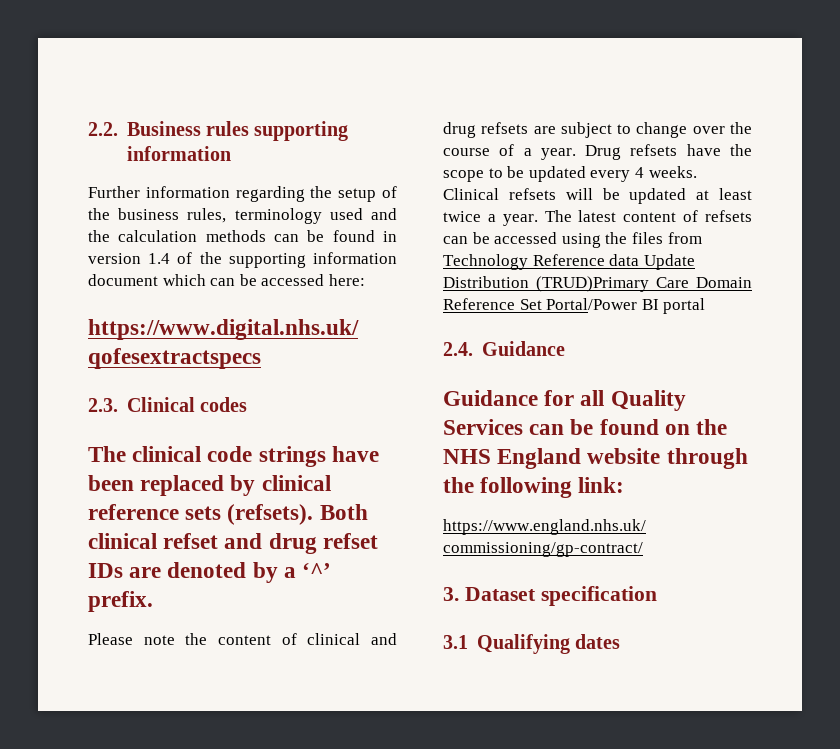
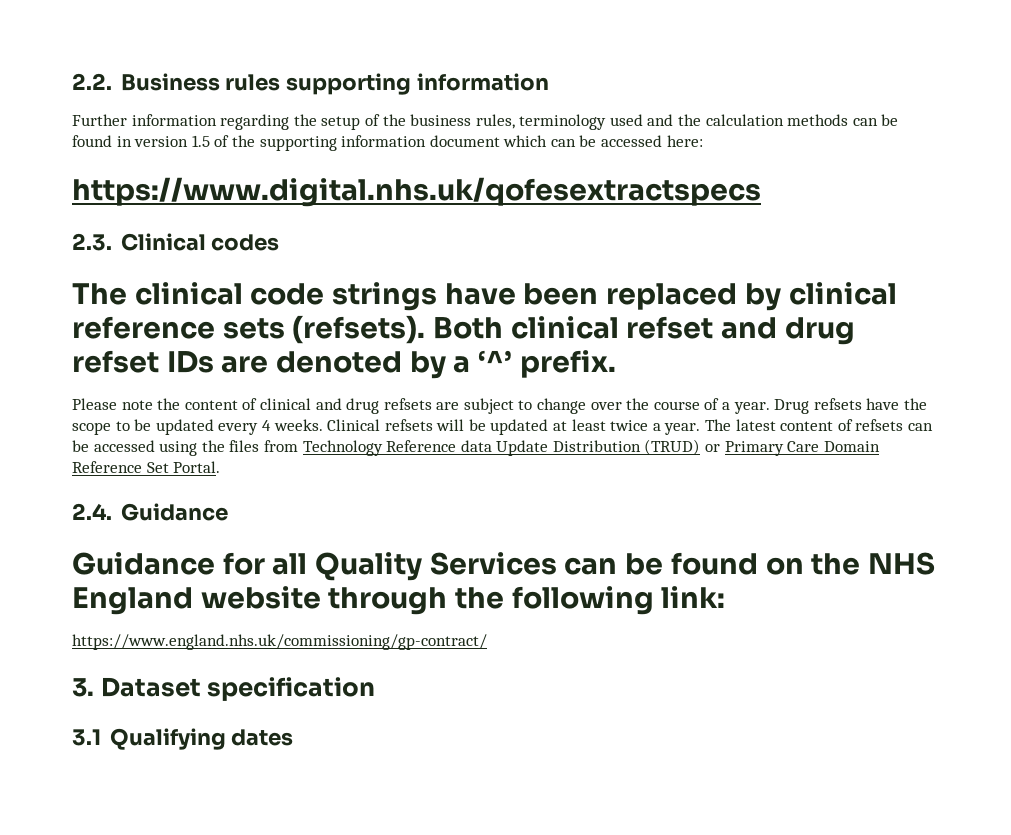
- Further information regarding the setup of the business rules, terminology used and the calculation methods can be found in version 1.4 of the supporting information document which can be accessed here:
+ Further information regarding the setup of the business rules, terminology used and the calculation methods can be found in version 1.5 of the supporting information document which can be accessed here:
- The latest content of refsets can be accessed using the files from Technology Reference data Update Distribution (TRUD)Primary Care Domain Reference Set Portal/Power BI portal
+ The latest content of refsets can be accessed using the files from Technology Reference data Update Distribution (TRUD) or Primary Care Domain Reference Set Portal.

